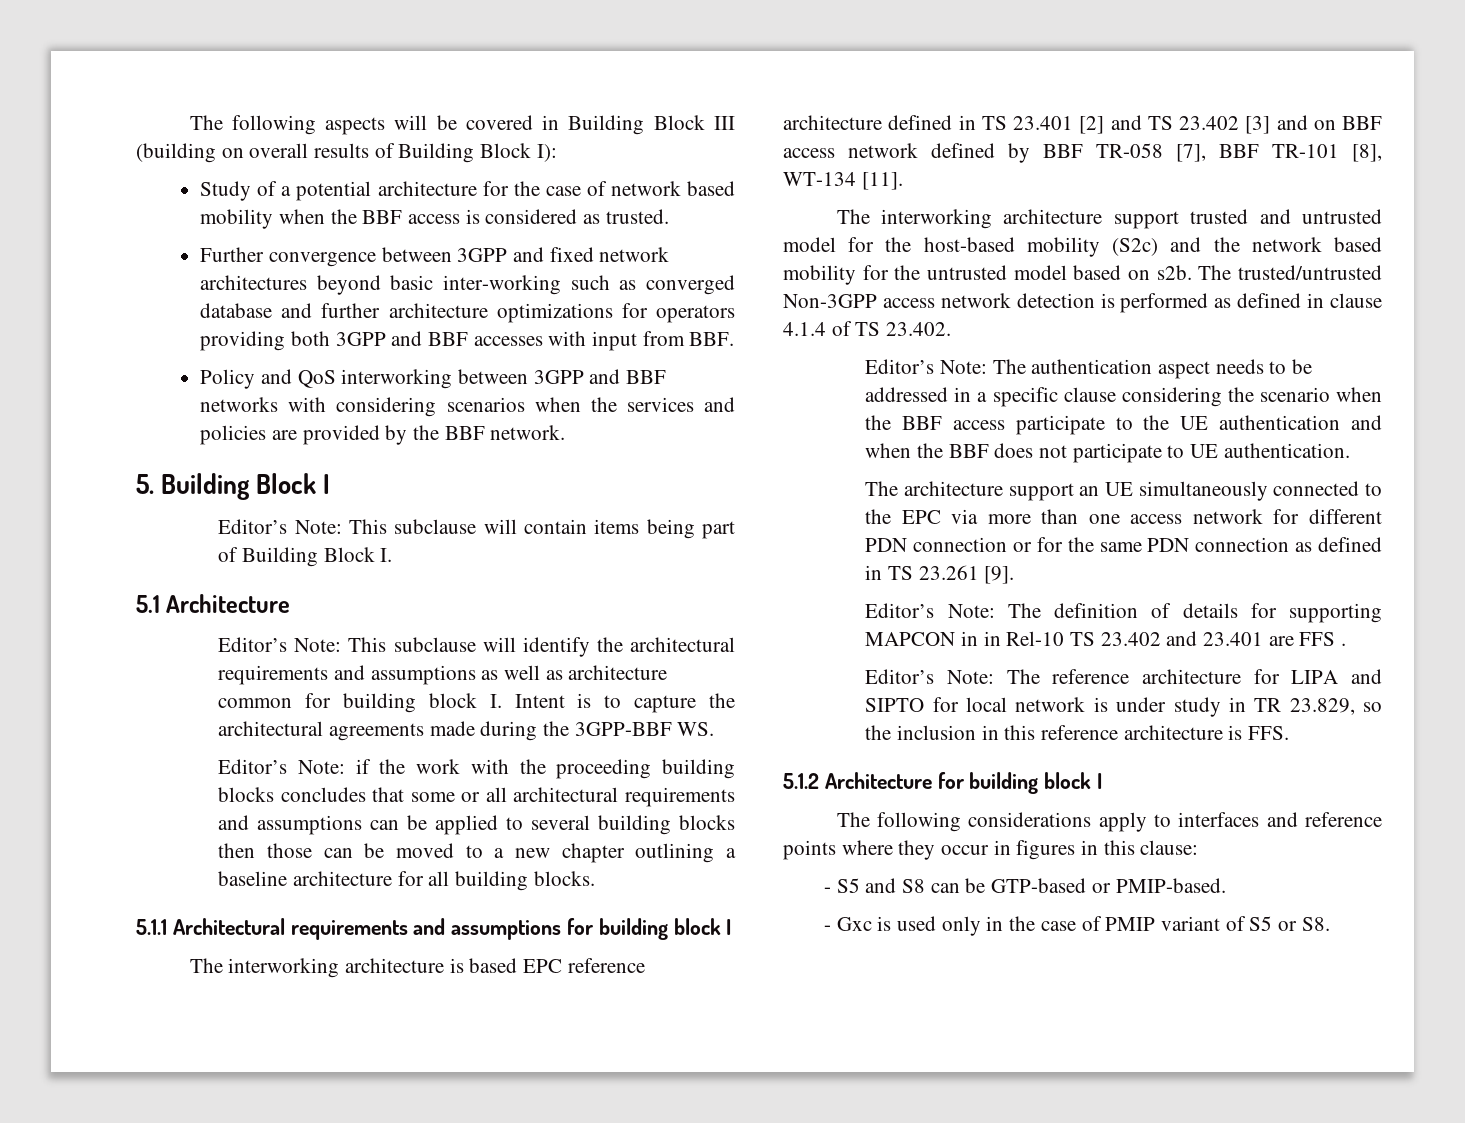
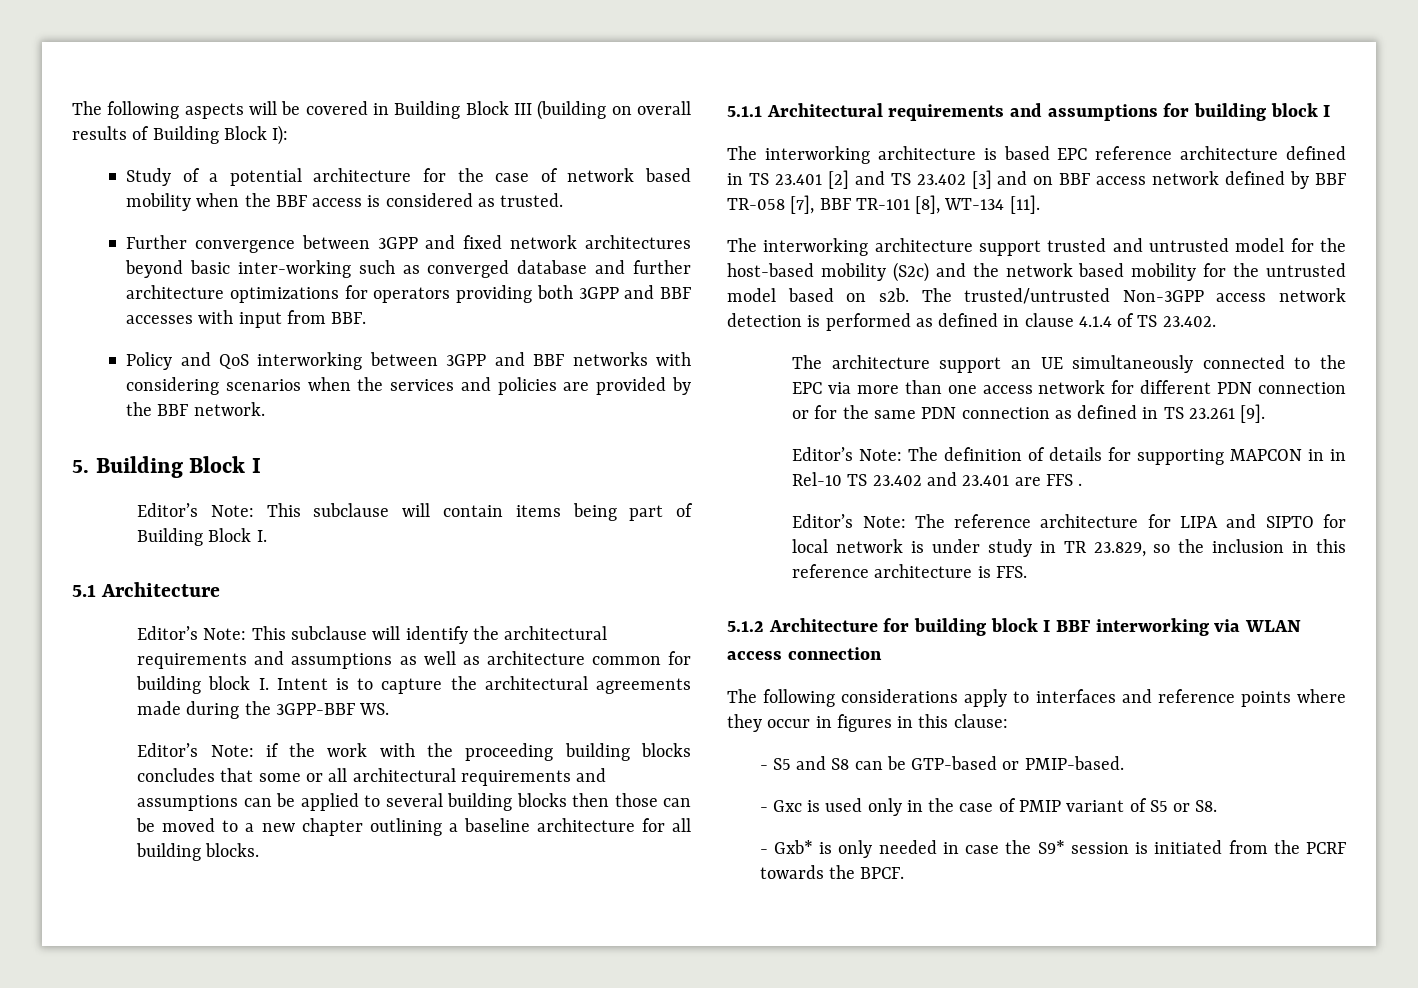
- Editor’s Note: The authentication aspect needs to be addressed in a specific clause considering the scenario when the BBF access participate to the UE authentication and when the BBF does not participate to UE authentication.
- 5.1.2 Architecture for building block I
+ 5.1.2 Architecture for building block I BBF interworking via WLAN access connection
+ - Gxb* is only needed in case the S9* session is initiated from the PCRF towards the BPCF.

